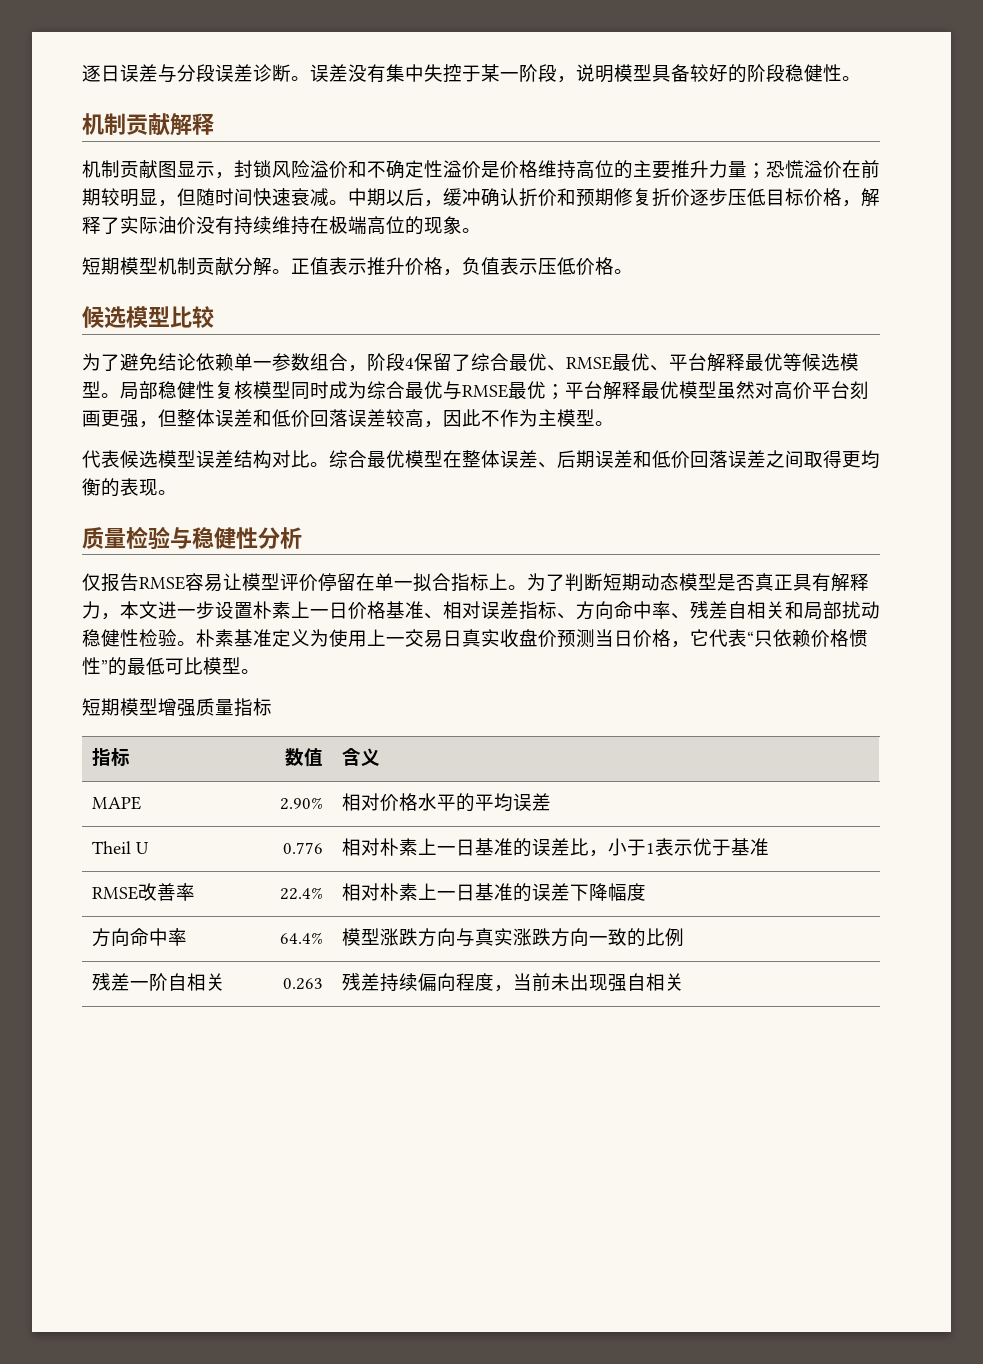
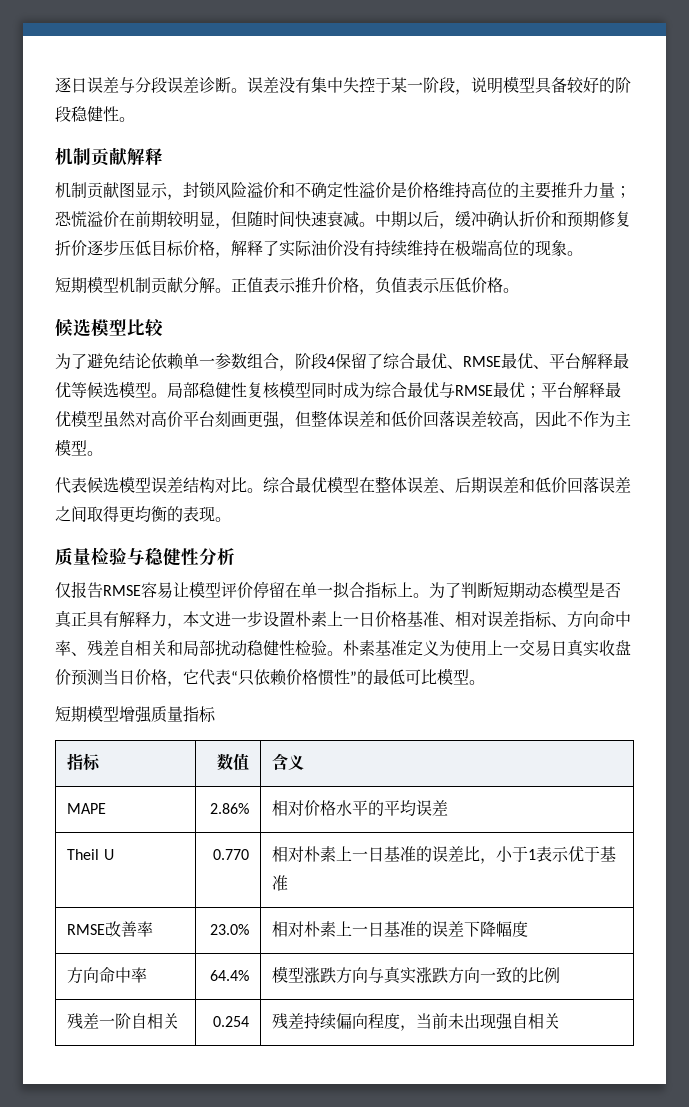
- MAPE | 2.90% | 相对价格水平的平均误差
+ MAPE | 2.86% | 相对价格水平的平均误差
- Theil U | 0.776 | 相对朴素上一日基准的误差比，小于1表示优于基准
+ Theil U | 0.770 | 相对朴素上一日基准的误差比，小于1表示优于基准
- RMSE改善率 | 22.4% | 相对朴素上一日基准的误差下降幅度
+ RMSE改善率 | 23.0% | 相对朴素上一日基准的误差下降幅度
- 残差一阶自相关 | 0.263 | 残差持续偏向程度，当前未出现强自相关
+ 残差一阶自相关 | 0.254 | 残差持续偏向程度，当前未出现强自相关

